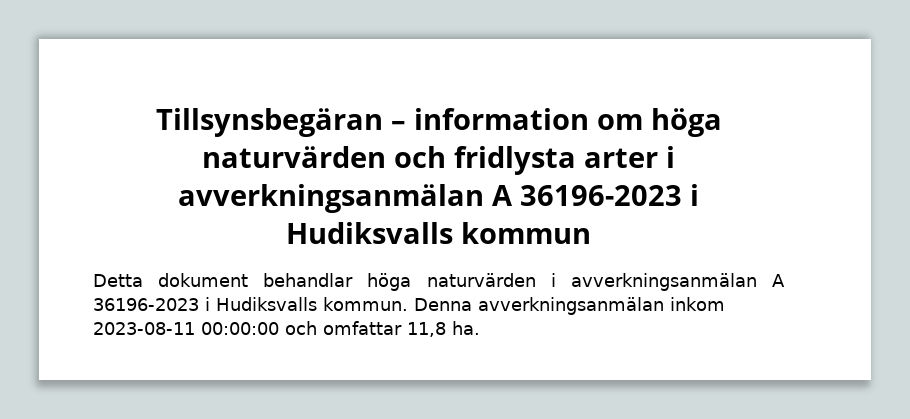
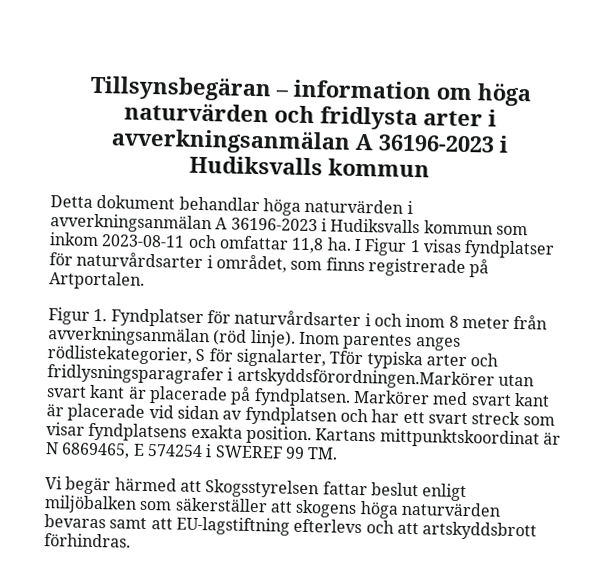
- Detta dokument behandlar höga naturvärden i avverkningsanmälan A 36196-2023 i Hudiksvalls kommun. Denna avverkningsanmälan inkom 2023-08-11 00:00:00 och omfattar 11,8 ha.
+ Detta dokument behandlar höga naturvärden i avverkningsanmälan A 36196-2023 i Hudiksvalls kommun som inkom 2023-08-11 och omfattar 11,8 ha.
+ I Figur 1 visas fyndplatser för naturvårdsarter i området, som finns registrerade på Artportalen.
+ Figur 1. Fyndplatser för naturvårdsarter i och inom 8 meter från avverkningsanmälan (röd linje). Inom parentes anges rödlistekategorier, S för signalarter, Tför typiska arter och fridlysningsparagrafer i artskyddsförordningen.Markörer utan svart kant är placerade på fyndplatsen. Markörer med svart kant är placerade vid sidan av fyndplatsen och har ett svart streck som visar fyndplatsens exakta position. Kartans mittpunktskoordinat är N 6869465, E 574254 i SWEREF 99 TM.
+ Vi begär härmed att Skogsstyrelsen fattar beslut enligt miljöbalken som säkerställer att skogens höga naturvärden bevaras samt att EU-lagstiftning efterlevs och att artskyddsbrott förhindras.

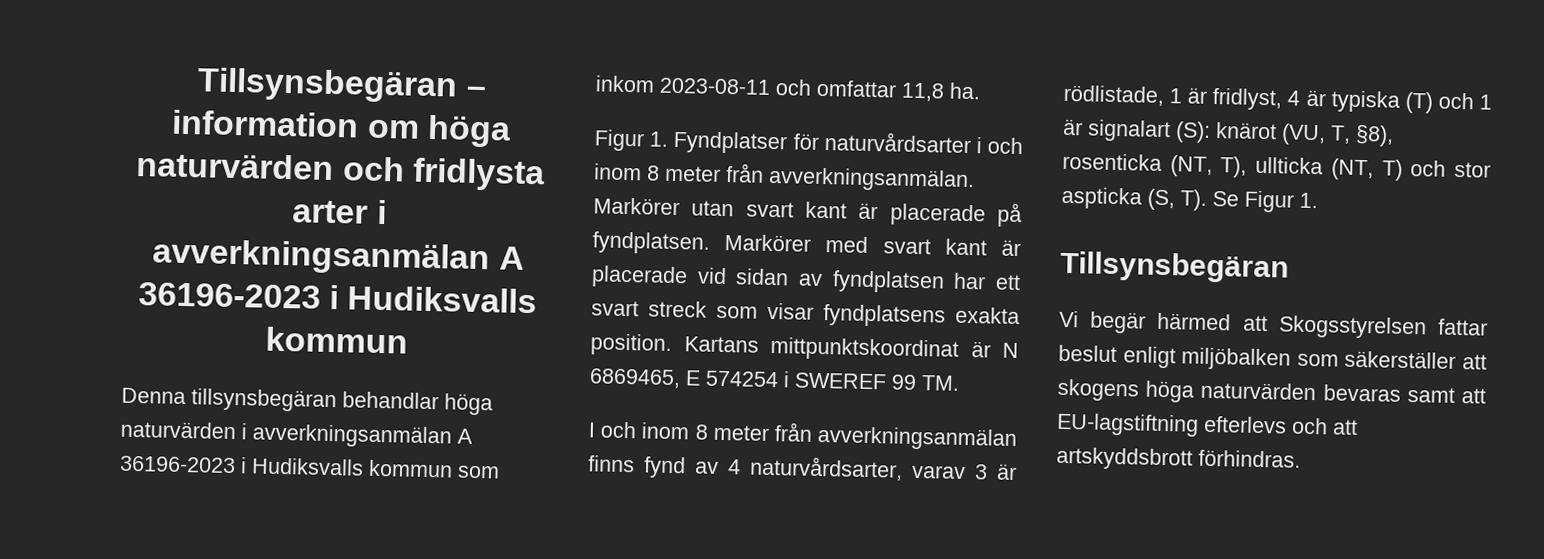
- Detta dokument behandlar höga naturvärden i avverkningsanmälan A 36196-2023 i Hudiksvalls kommun som inkom 2023-08-11 och omfattar 11,8 ha. I Figur 1 visas fyndplatser för naturvårdsarter i området, som finns registrerade på Artportalen.
+ Denna tillsynsbegäran behandlar höga naturvärden i avverkningsanmälan A 36196-2023 i Hudiksvalls kommun som inkom 2023-08-11 och omfattar 11,8 ha.
- Figur 1. Fyndplatser för naturvårdsarter i och inom 8 meter från avverkningsanmälan (röd linje). Inom parentes anges rödlistekategorier, S för signalarter, Tför typiska arter och fridlysningsparagrafer i artskyddsförordningen.Markörer utan svart kant är placerade på fyndplatsen.
+ Figur 1. Fyndplatser för naturvårdsarter i och inom 8 meter från avverkningsanmälan. Markörer utan svart kant är placerade på fyndplatsen.
- Markörer med svart kant är placerade vid sidan av fyndplatsen och har ett svart streck som visar fyndplatsens exakta position.
+ Markörer med svart kant är placerade vid sidan av fyndplatsen har ett svart streck som visar fyndplatsens exakta position.
+ I och inom 8 meter från avverkningsanmälan finns fynd av 4 naturvårdsarter, varav 3 är rödlistade, 1 är fridlyst, 4 är typiska (T) och 1 är signalart (S): knärot (VU, T, §8), rosenticka (NT, T), ullticka (NT, T) och stor aspticka (S, T). Se Figur 1.
+ Tillsynsbegäran

